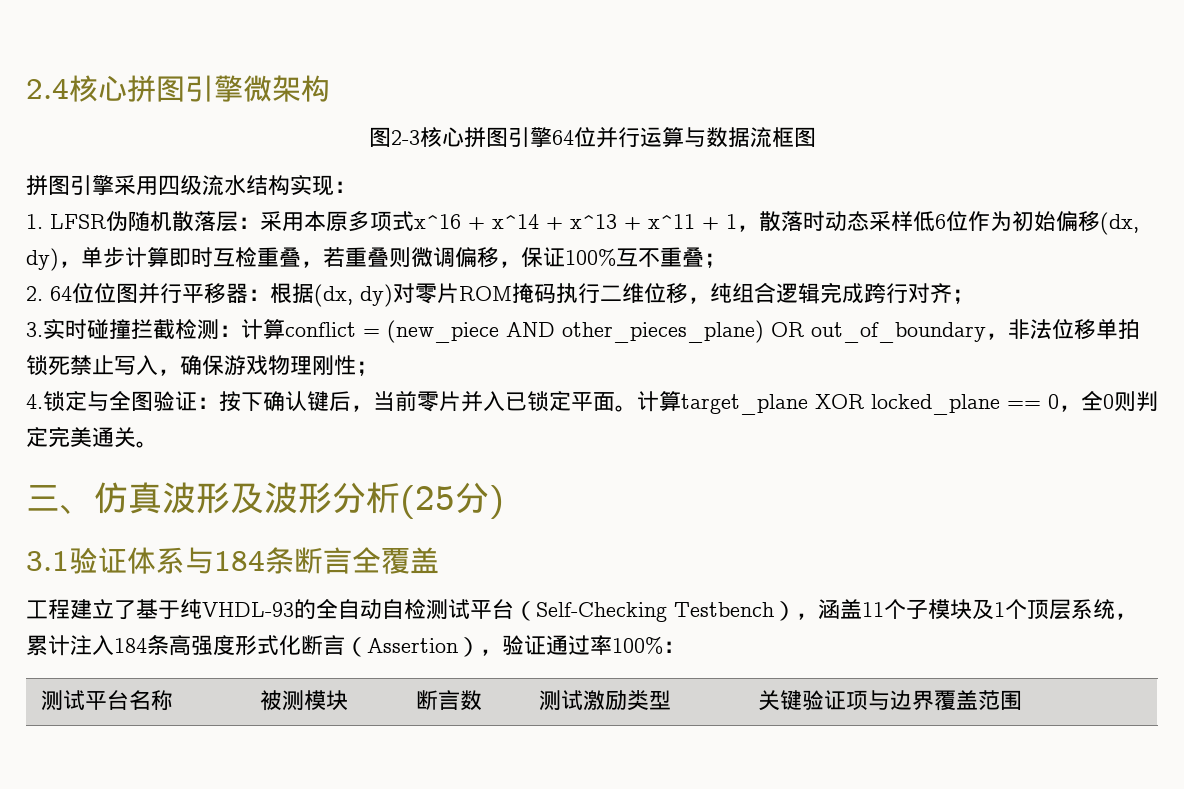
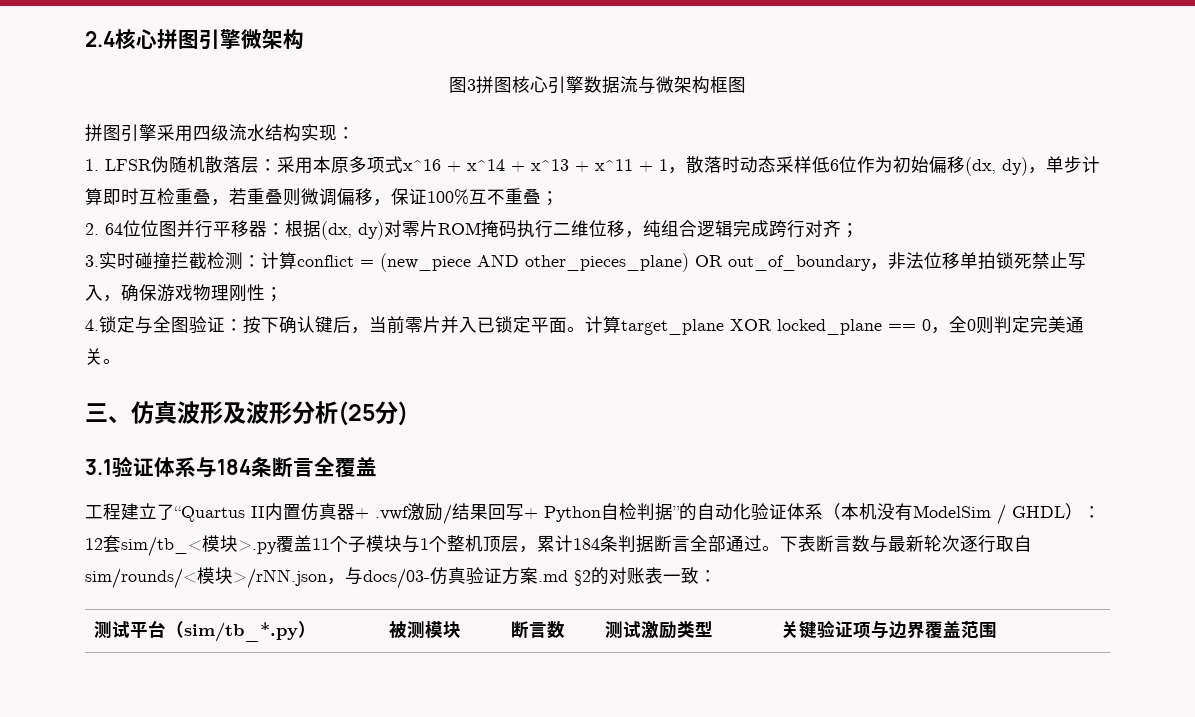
- 图2-3核心拼图引擎64位并行运算与数据流框图
+ 图3拼图核心引擎数据流与微架构框图
- 工程建立了基于纯VHDL-93的全自动自检测试平台（Self-Checking Testbench），涵盖11个子模块及1个顶层系统，累计注入184条高强度形式化断言（Assertion），验证通过率100%：
+ 工程建立了“Quartus II内置仿真器+ .vwf激励/结果回写+ Python自检判据”的自动化验证体系（本机没有ModelSim / GHDL）：12套sim/tb_<模块>.py覆盖11个子模块与1个整机顶层，累计184条判据断言全部通过。下表断言数与最新轮次逐行取自sim/rounds/<模块>/rNN.json，与docs/03-仿真验证方案.md §2的对账表一致：
- 测试平台名称 | 被测模块 | 断言数 | 测试激励类型 | 关键验证项与边界覆盖范围
+ 测试平台（sim/tb_*.py） | 被测模块 | 断言数 | 测试激励类型 | 关键验证项与边界覆盖范围

